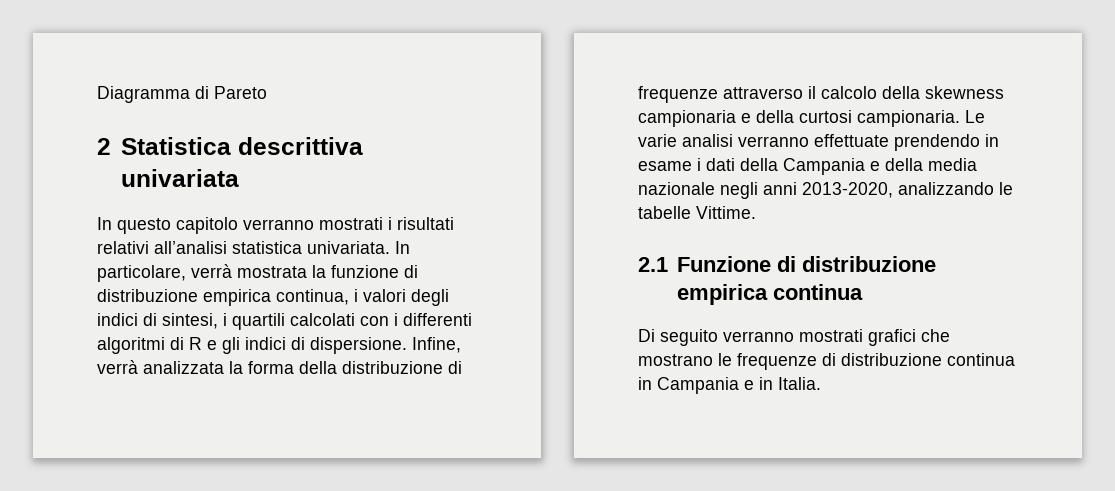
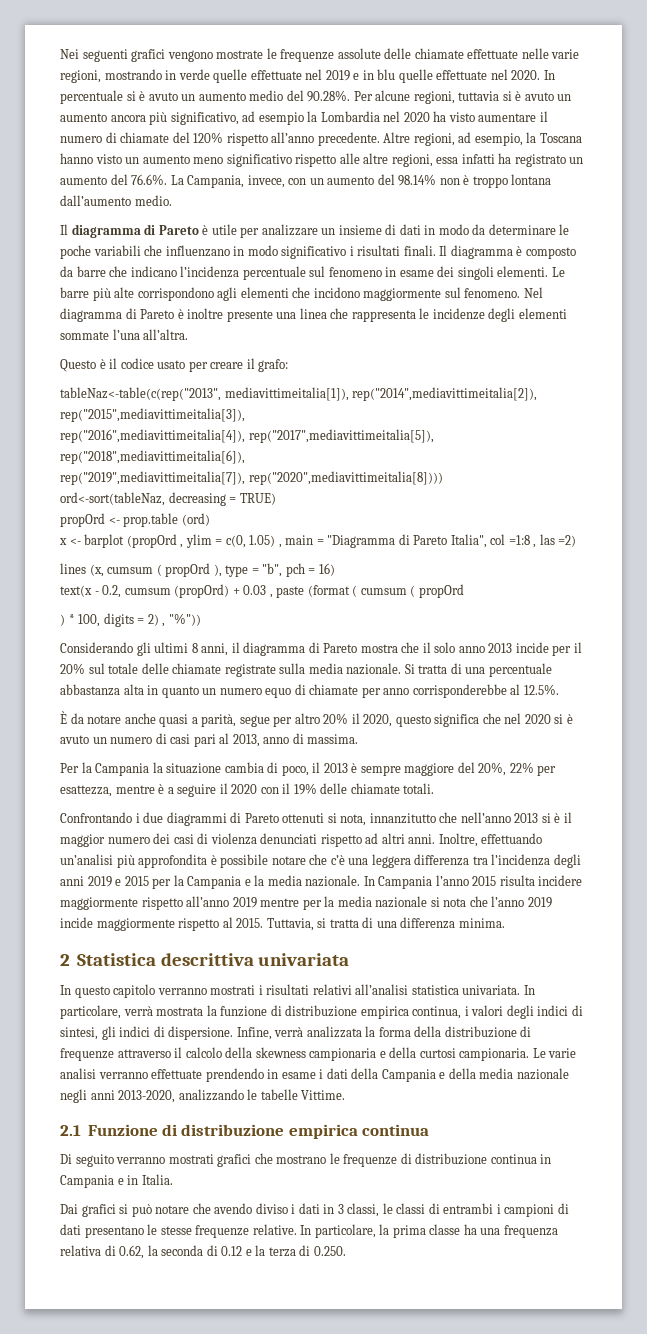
- Diagramma di Pareto
+ Nei seguenti grafici vengono mostrate le frequenze assolute delle chiamate effettuate nelle varie regioni, mostrando in verde quelle effettuate nel 2019 e in blu quelle effettuate nel 2020. In percentuale si è avuto un aumento medio del 90.28%. Per alcune regioni, tuttavia si è avuto un aumento ancora più significativo, ad esempio la Lombardia nel 2020 ha visto aumentare il numero di chiamate del 120% rispetto all’anno precedente. Altre regioni, ad esempio, la Toscana hanno visto un aumento meno significativo rispetto alle altre regioni, essa infatti ha registrato un aumento del 76.6%. La Campania, invece, con un aumento del 98.14% non è troppo lontana dall’aumento medio.
+ Il diagramma di Pareto è utile per analizzare un insieme di dati in modo da determinare le poche variabili che influenzano in modo significativo i risultati finali. Il diagramma è composto da barre che indicano l’incidenza percentuale sul fenomeno in esame dei singoli elementi. Le barre più alte corrispondono agli elementi che incidono maggiormente sul fenomeno. Nel diagramma di Pareto è inoltre presente una linea che rappresenta le incidenze degli elementi sommate l’una all’altra.
+ Questo è il codice usato per creare il grafo:
+ tableNaz<-table(c(rep("2013", mediavittimeitalia[1]), rep("2014",mediavittimeitalia[2]), rep("2015",mediavittimeitalia[3]),
+ rep("2016",mediavittimeitalia[4]), rep("2017",mediavittimeitalia[5]), rep("2018",mediavittimeitalia[6]),
+ rep("2019",mediavittimeitalia[7]), rep("2020",mediavittimeitalia[8])))
+ ord<-sort(tableNaz, decreasing = TRUE)
+ propOrd <- prop.table (ord)
+ x <- barplot (propOrd , ylim = c(0, 1.05) , main = "Diagramma di Pareto Italia", col =1:8 , las =2)
+ lines (x, cumsum ( propOrd ), type = "b", pch = 16)
+ text(x - 0.2, cumsum (propOrd) + 0.03 , paste (format ( cumsum ( propOrd
+ ) * 100, digits = 2) , "%"))
+ Considerando gli ultimi 8 anni, il diagramma di Pareto mostra che il solo anno 2013 incide per il 20% sul totale delle chiamate registrate sulla media nazionale. Si tratta di una percentuale abbastanza alta in quanto un numero equo di chiamate per anno corrisponderebbe al 12.5%.
+ È da notare anche quasi a parità, segue per altro 20% il 2020, questo significa che nel 2020 si è avuto un numero di casi pari al 2013, anno di massima.
+ Per la Campania la situazione cambia di poco, il 2013 è sempre maggiore del 20%, 22% per esattezza, mentre è a seguire il 2020 con il 19% delle chiamate totali.
+ Confrontando i due diagrammi di Pareto ottenuti si nota, innanzitutto che nell’anno 2013 si è il maggior numero dei casi di violenza denunciati rispetto ad altri anni. Inoltre, effettuando un’analisi più approfondita è possibile notare che c’è una leggera differenza tra l’incidenza degli anni 2019 e 2015 per la Campania e la media nazionale. In Campania l’anno 2015 risulta incidere maggiormente rispetto all’anno 2019 mentre per la media nazionale si nota che l’anno 2019 incide maggiormente rispetto al 2015. Tuttavia, si tratta di una differenza minima.
- In particolare, verrà mostrata la funzione di distribuzione empirica continua, i valori degli indici di sintesi, i quartili calcolati con i differenti algoritmi di R e gli indici di dispersione.
+ In particolare, verrà mostrata la funzione di distribuzione empirica continua, i valori degli indici di sintesi, gli indici di dispersione.
+ Dai grafici si può notare che avendo diviso i dati in 3 classi, le classi di entrambi i campioni di dati presentano le stesse frequenze relative. In particolare, la prima classe ha una frequenza relativa di 0.62, la seconda di 0.12 e la terza di 0.250.

